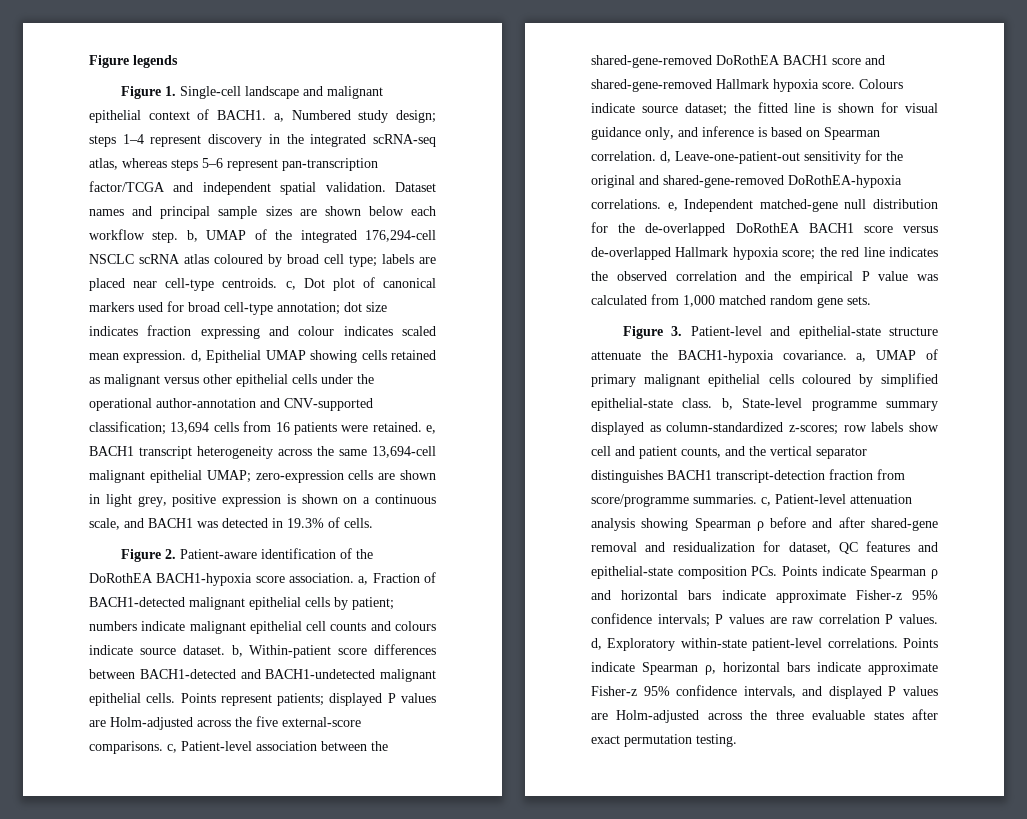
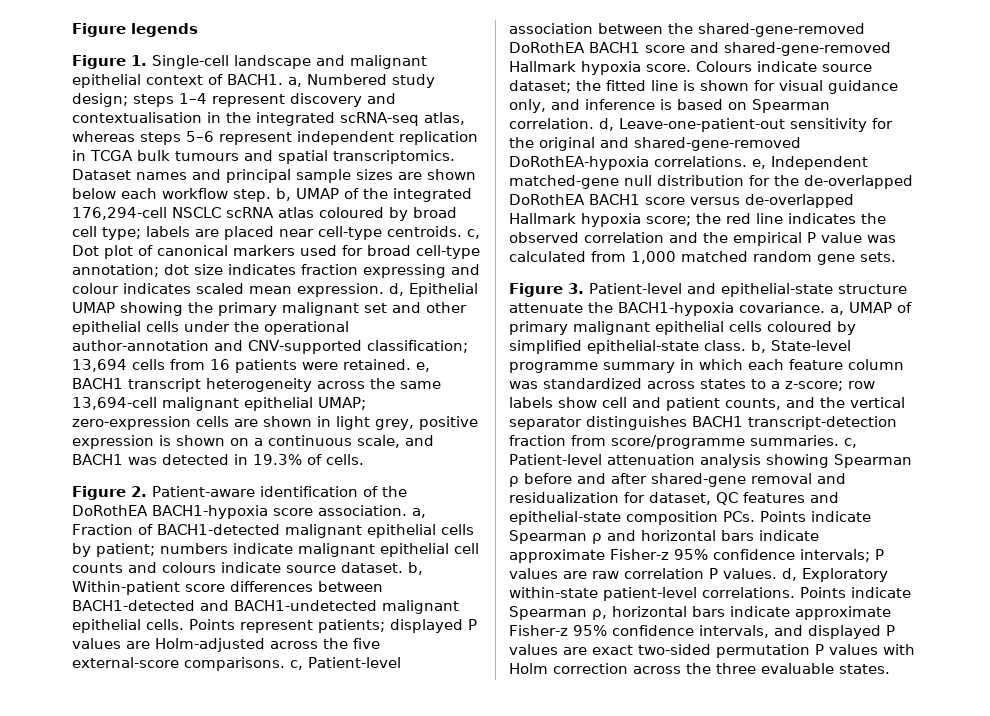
- Figure 1. Single-cell landscape and malignant epithelial context of BACH1. a, Numbered study design; steps 1–4 represent discovery in the integrated scRNA-seq atlas, whereas steps 5–6 represent pan-transcription factor/TCGA and independent spatial validation.
+ Figure 1. Single-cell landscape and malignant epithelial context of BACH1. a, Numbered study design; steps 1–4 represent discovery and contextualisation in the integrated scRNA-seq atlas, whereas steps 5–6 represent independent replication in TCGA bulk tumours and spatial transcriptomics.
- dot size indicates fraction expressing and colour indicates scaled mean expression. d, Epithelial UMAP showing cells retained as malignant versus other epithelial cells under the operational author-annotation and CNV-supported classification;
+ dot size indicates fraction expressing and colour indicates scaled mean expression. d, Epithelial UMAP showing the primary malignant set and other epithelial cells under the operational author-annotation and CNV-supported classification;
- Figure 3. Patient-level and epithelial-state structure attenuate the BACH1-hypoxia covariance. a, UMAP of primary malignant epithelial cells coloured by simplified epithelial-state class. b, State-level programme summary displayed as column-standardized z-scores;
+ Figure 3. Patient-level and epithelial-state structure attenuate the BACH1-hypoxia covariance. a, UMAP of primary malignant epithelial cells coloured by simplified epithelial-state class. b, State-level programme summary in which each feature column was standardized across states to a z-score;
- Points indicate Spearman ρ, horizontal bars indicate approximate Fisher-z 95% confidence intervals, and displayed P values are Holm-adjusted across the three evaluable states after exact permutation testing.
+ Points indicate Spearman ρ, horizontal bars indicate approximate Fisher-z 95% confidence intervals, and displayed P values are exact two-sided permutation P values with Holm correction across the three evaluable states.

